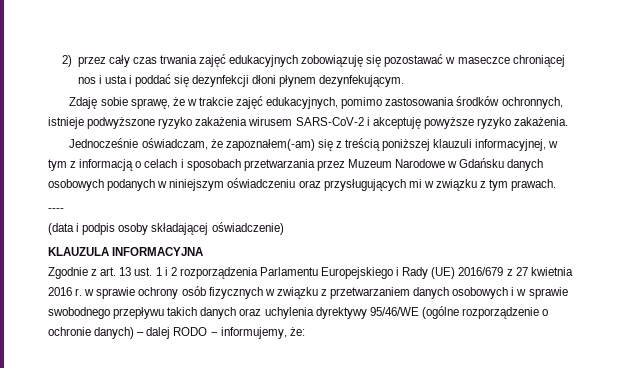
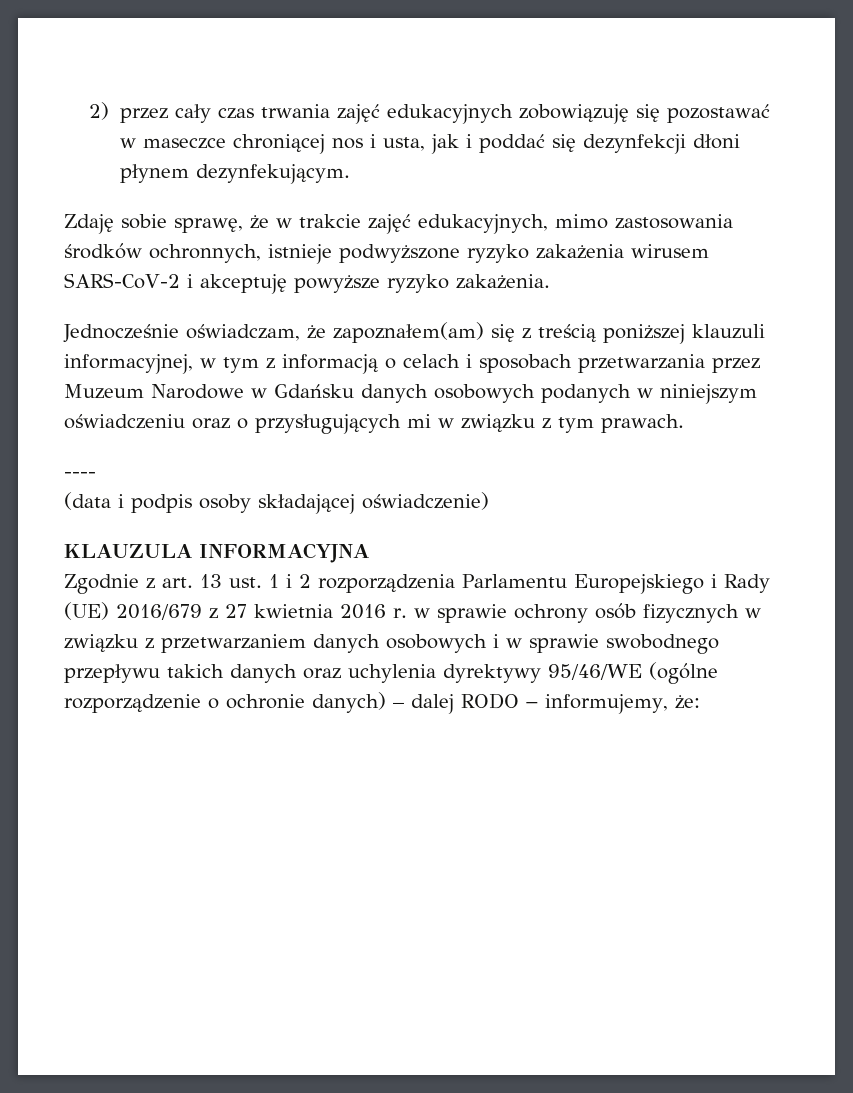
- 2) przez cały czas trwania zajęć edukacyjnych zobowiązuję się pozostawać w maseczce chroniącej nos i usta i poddać się dezynfekcji dłoni płynem dezynfekującym.
+ 2) przez cały czas trwania zajęć edukacyjnych zobowiązuję się pozostawać w maseczce chroniącej nos i usta, jak i poddać się dezynfekcji dłoni płynem dezynfekującym.
- Zdaję sobie sprawę, że w trakcie zajęć edukacyjnych, pomimo zastosowania środków ochronnych, istnieje podwyższone ryzyko zakażenia wirusem SARS-CoV-2 i akceptuję powyższe ryzyko zakażenia.
+ Zdaję sobie sprawę, że w trakcie zajęć edukacyjnych, mimo zastosowania środków ochronnych, istnieje podwyższone ryzyko zakażenia wirusem SARS-CoV-2 i akceptuję powyższe ryzyko zakażenia.
- Jednocześnie oświadczam, że zapoznałem(-am) się z treścią poniższej klauzuli informacyjnej, w tym z informacją o celach i sposobach przetwarzania przez Muzeum Narodowe w Gdańsku danych osobowych podanych w niniejszym oświadczeniu oraz przysługujących mi w związku z tym prawach.
+ Jednocześnie oświadczam, że zapoznałem(am) się z treścią poniższej klauzuli informacyjnej, w tym z informacją o celach i sposobach przetwarzania przez Muzeum Narodowe w Gdańsku danych osobowych podanych w niniejszym oświadczeniu oraz o przysługujących mi w związku z tym prawach.

